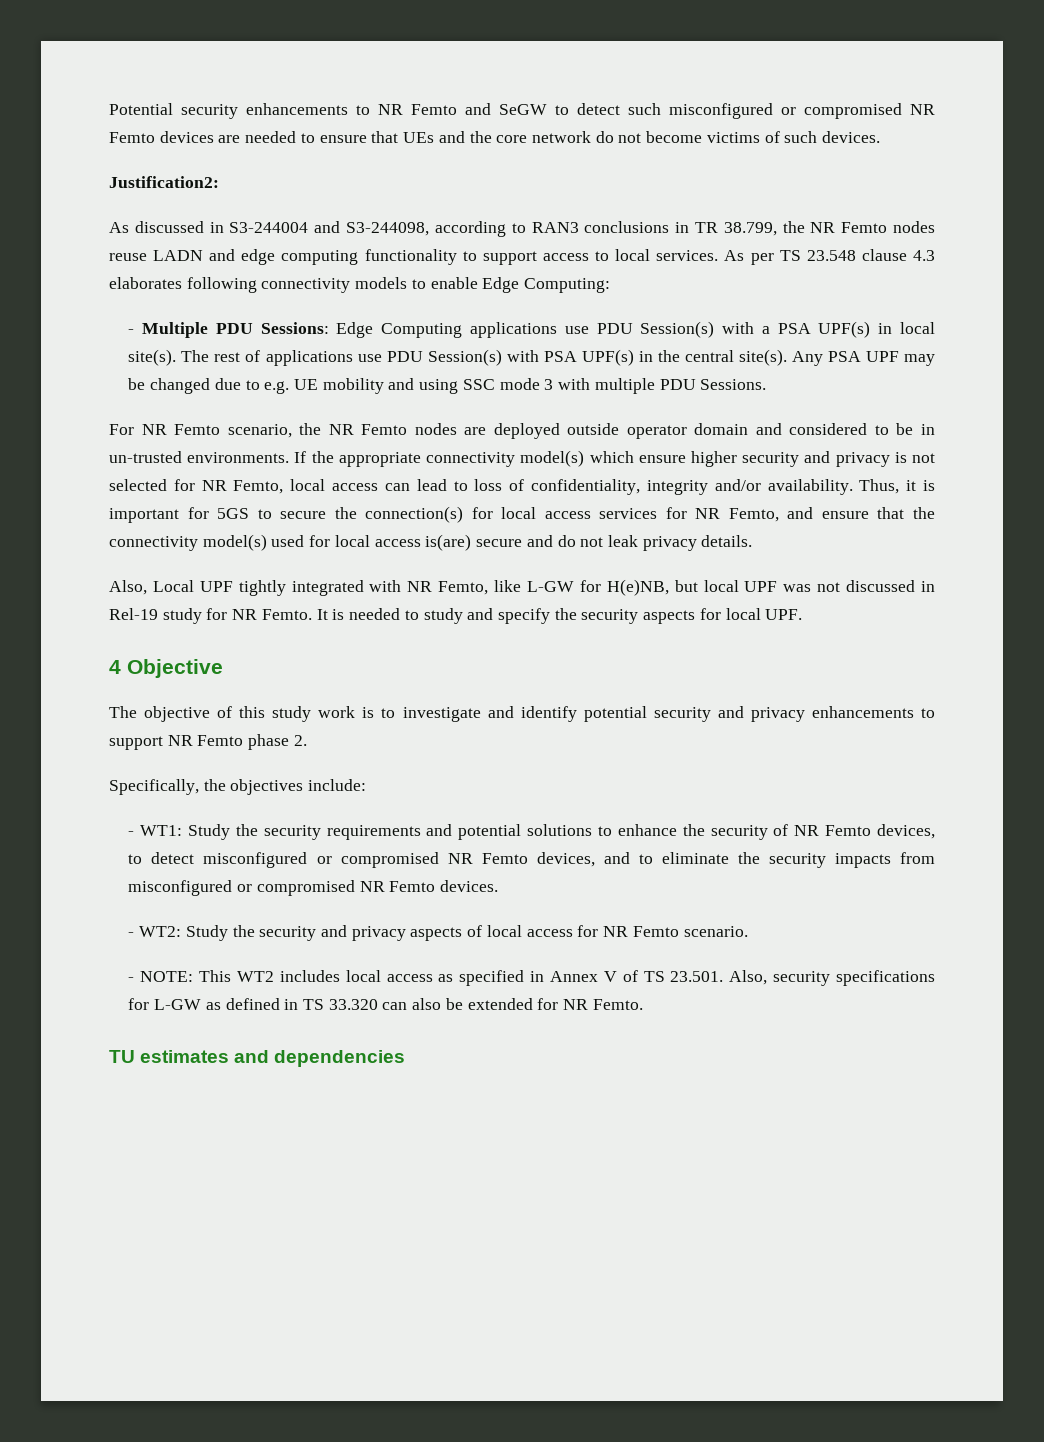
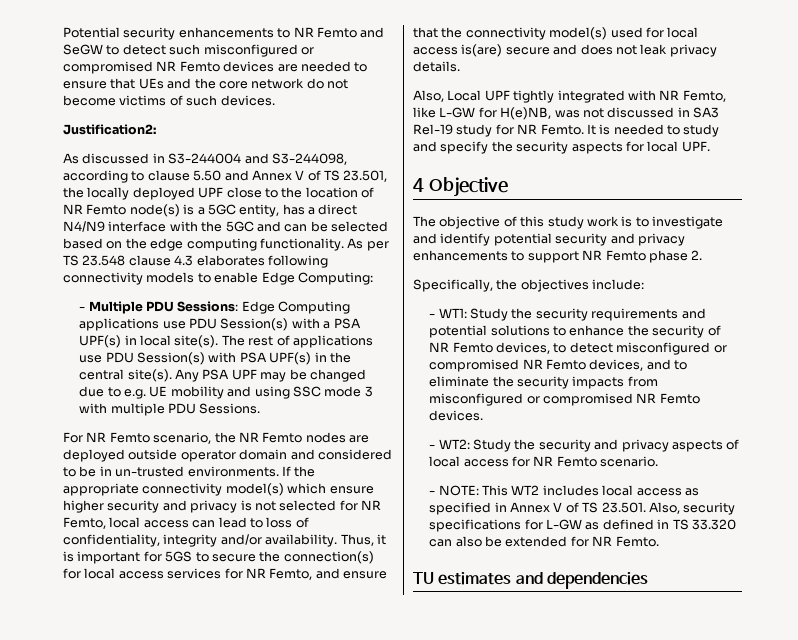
- As discussed in S3-244004 and S3-244098, according to RAN3 conclusions in TR 38.799, the NR Femto nodes reuse LADN and edge computing functionality to support access to local services.
+ As discussed in S3-244004 and S3-244098, according to clause 5.50 and Annex V of TS 23.501, the locally deployed UPF close to the location of NR Femto node(s) is a 5GC entity, has a direct N4/N9 interface with the 5GC and can be selected based on the edge computing functionality.
- Thus, it is important for 5GS to secure the connection(s) for local access services for NR Femto, and ensure that the connectivity model(s) used for local access is(are) secure and do not leak privacy details.
+ Thus, it is important for 5GS to secure the connection(s) for local access services for NR Femto, and ensure that the connectivity model(s) used for local access is(are) secure and does not leak privacy details.
- Also, Local UPF tightly integrated with NR Femto, like L-GW for H(e)NB, but local UPF was not discussed in Rel-19 study for NR Femto.
+ Also, Local UPF tightly integrated with NR Femto, like L-GW for H(e)NB, was not discussed in SA3 Rel-19 study for NR Femto.

